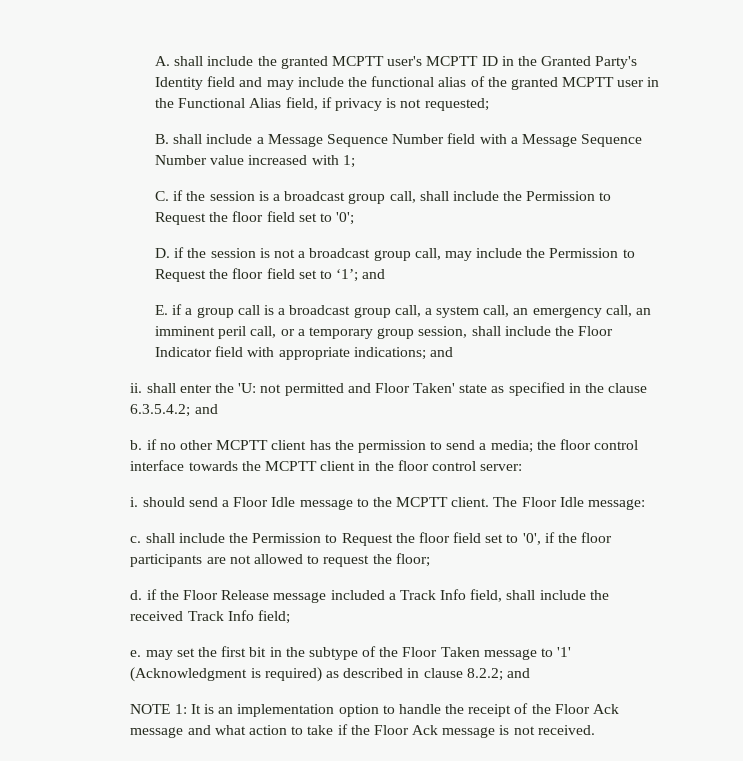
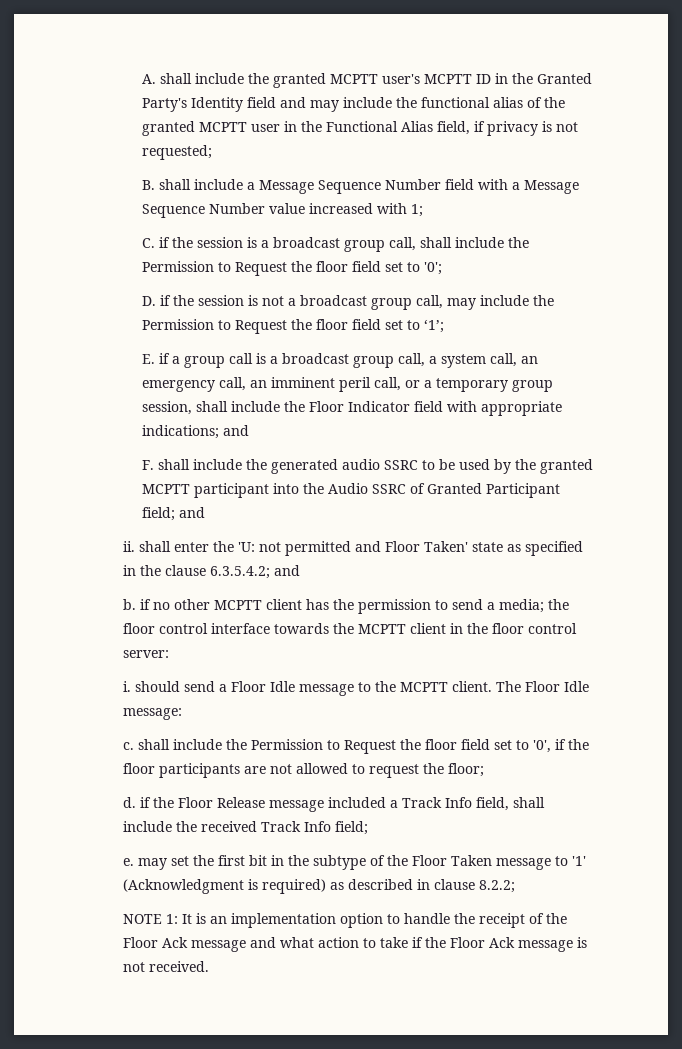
- D. if the session is not a broadcast group call, may include the Permission to Request the floor field set to ‘1’; and
+ D. if the session is not a broadcast group call, may include the Permission to Request the floor field set to ‘1’;
+ F. shall include the generated audio SSRC to be used by the granted MCPTT participant into the Audio SSRC of Granted Participant field; and
- e. may set the first bit in the subtype of the Floor Taken message to '1' (Acknowledgment is required) as described in clause 8.2.2; and
+ e. may set the first bit in the subtype of the Floor Taken message to '1' (Acknowledgment is required) as described in clause 8.2.2;

